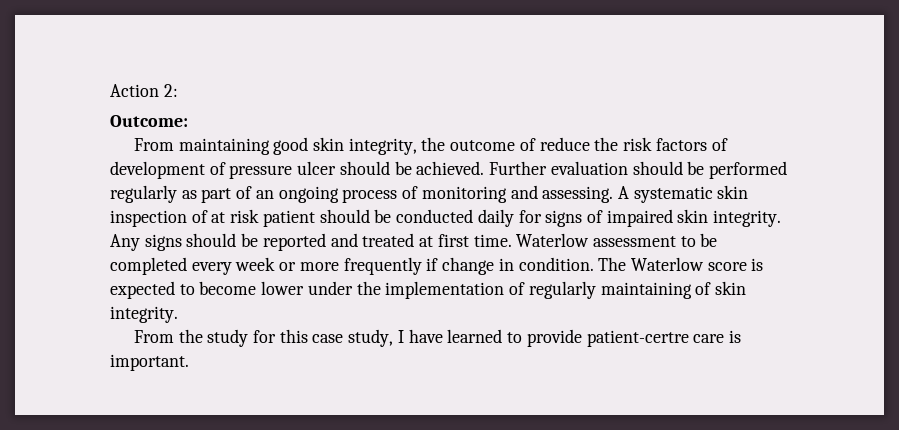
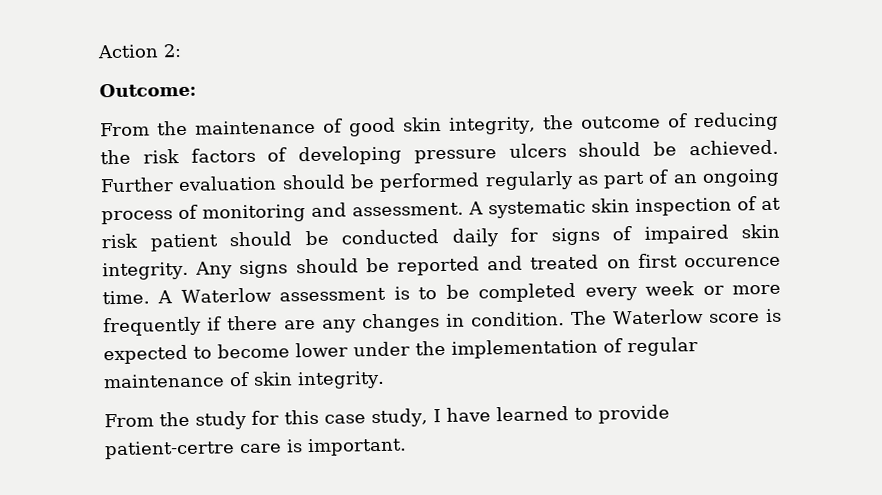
- From maintaining good skin integrity, the outcome of reduce the risk factors of development of pressure ulcer should be achieved.
+ From the maintenance of good skin integrity, the outcome of reducing the risk factors of developing pressure ulcers should be achieved.
- Further evaluation should be performed regularly as part of an ongoing process of monitoring and assessing.
+ Further evaluation should be performed regularly as part of an ongoing process of monitoring and assessment.
- Any signs should be reported and treated at first time. Waterlow assessment to be completed every week or more frequently if change in condition.
+ Any signs should be reported and treated on first occurence time. A Waterlow assessment is to be completed every week or more frequently if there are any changes in condition.
- The Waterlow score is expected to become lower under the implementation of regularly maintaining of skin integrity.
+ The Waterlow score is expected to become lower under the implementation of regular maintenance of skin integrity.

